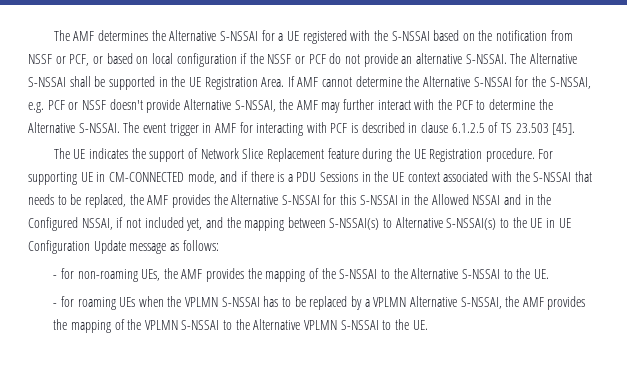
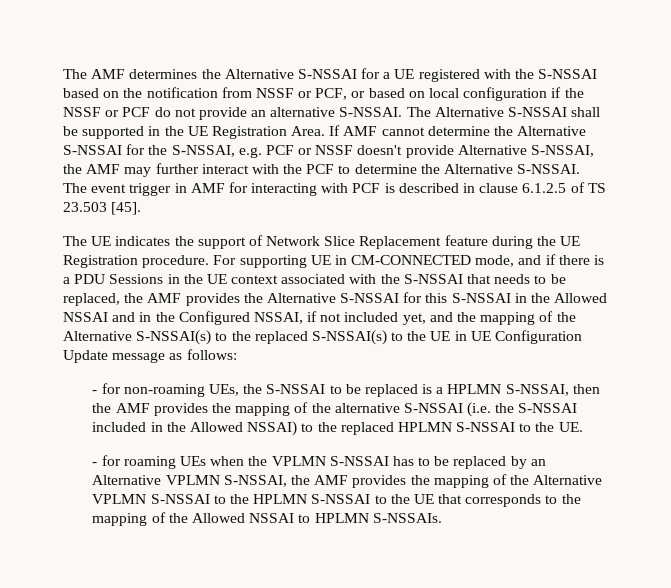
- For supporting UE in CM-CONNECTED mode, and if there is a PDU Sessions in the UE context associated with the S-NSSAI that needs to be replaced, the AMF provides the Alternative S-NSSAI for this S-NSSAI in the Allowed NSSAI and in the Configured NSSAI, if not included yet, and the mapping between S-NSSAI(s) to Alternative S-NSSAI(s) to the UE in UE Configuration Update message as follows:
+ For supporting UE in CM-CONNECTED mode, and if there is a PDU Sessions in the UE context associated with the S-NSSAI that needs to be replaced, the AMF provides the Alternative S-NSSAI for this S-NSSAI in the Allowed NSSAI and in the Configured NSSAI, if not included yet, and the mapping of the Alternative S-NSSAI(s) to the replaced S-NSSAI(s) to the UE in UE Configuration Update message as follows:
- - for non-roaming UEs, the AMF provides the mapping of the S-NSSAI to the Alternative S-NSSAI to the UE.
+ - for non-roaming UEs, the S-NSSAI to be replaced is a HPLMN S-NSSAI, then the AMF provides the mapping of the alternative S-NSSAI (i.e. the S-NSSAI included in the Allowed NSSAI) to the replaced HPLMN S-NSSAI to the UE.
- - for roaming UEs when the VPLMN S-NSSAI has to be replaced by a VPLMN Alternative S-NSSAI, the AMF provides the mapping of the VPLMN S-NSSAI to the Alternative VPLMN S-NSSAI to the UE.
+ - for roaming UEs when the VPLMN S-NSSAI has to be replaced by an Alternative VPLMN S-NSSAI, the AMF provides the mapping of the Alternative VPLMN S-NSSAI to the HPLMN S-NSSAI to the UE that corresponds to the mapping of the Allowed NSSAI to HPLMN S-NSSAIs.

